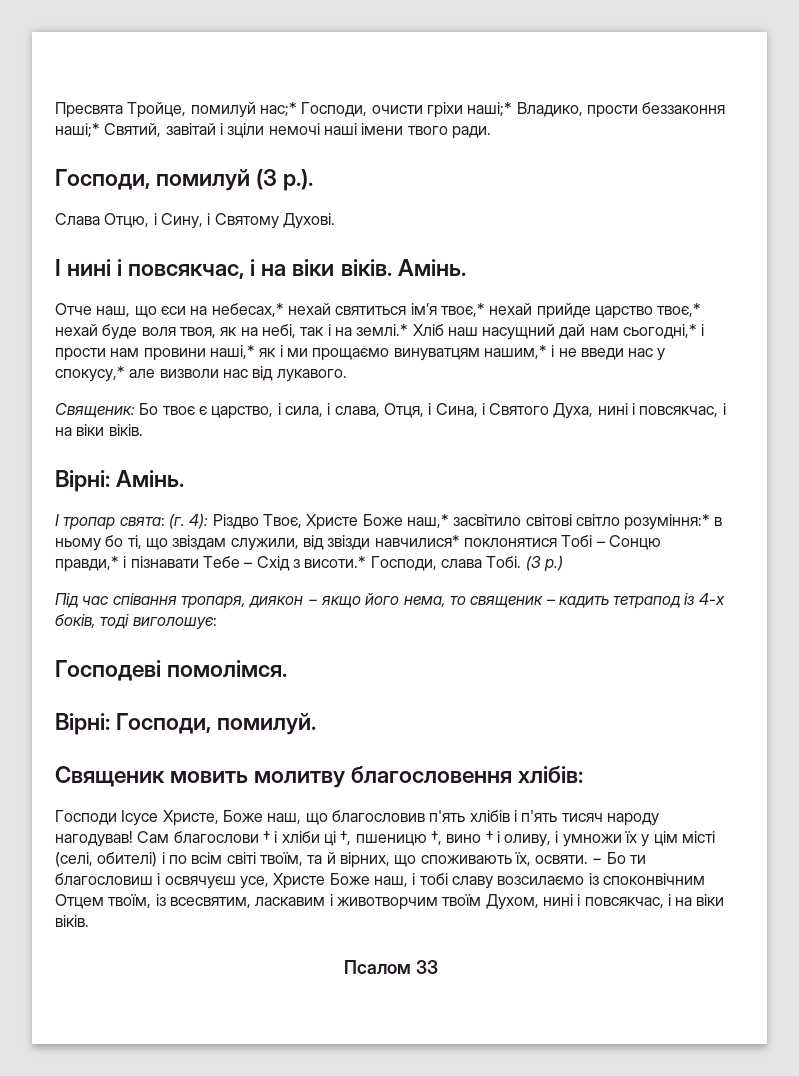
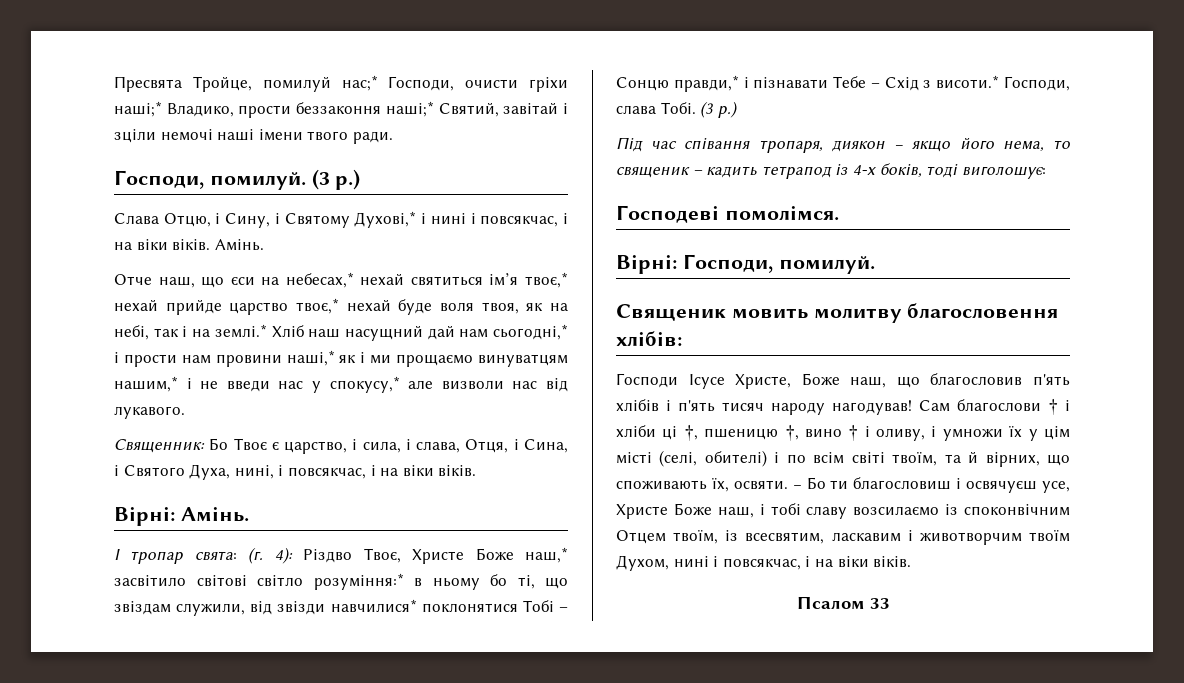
- Господи, помилуй (3 р.).
+ Господи, помилуй. (3 р.)
- Слава Отцю, і Сину, і Святому Духові.
- І нині і повсякчас, і на віки віків.
+ Слава Отцю, і Сину, і Святому Духові,* і нині і повсякчас, і на віки віків.
- Священик: Бо твоє є царство, і сила, і слава, Отця, і Сина, і Святого Духа, нині і повсякчас, і на віки віків.
+ Священник: Бо Твоє є царство, і сила, і слава, Отця, і Сина, і Святого Духа, нині, і повсякчас, і на віки віків.

